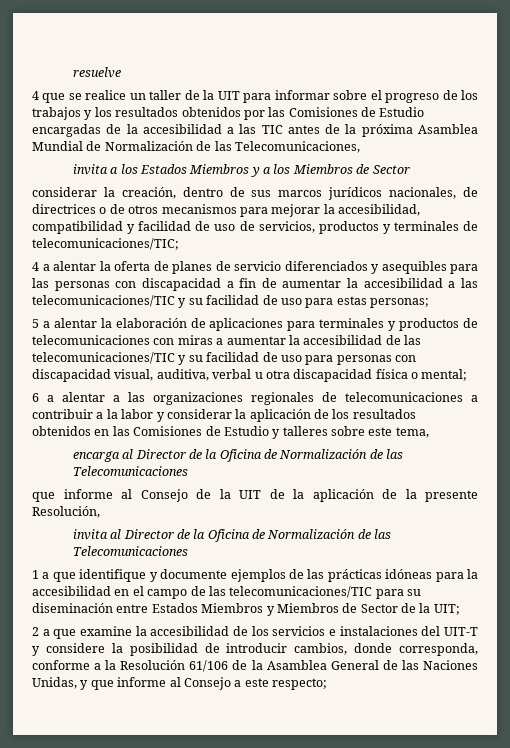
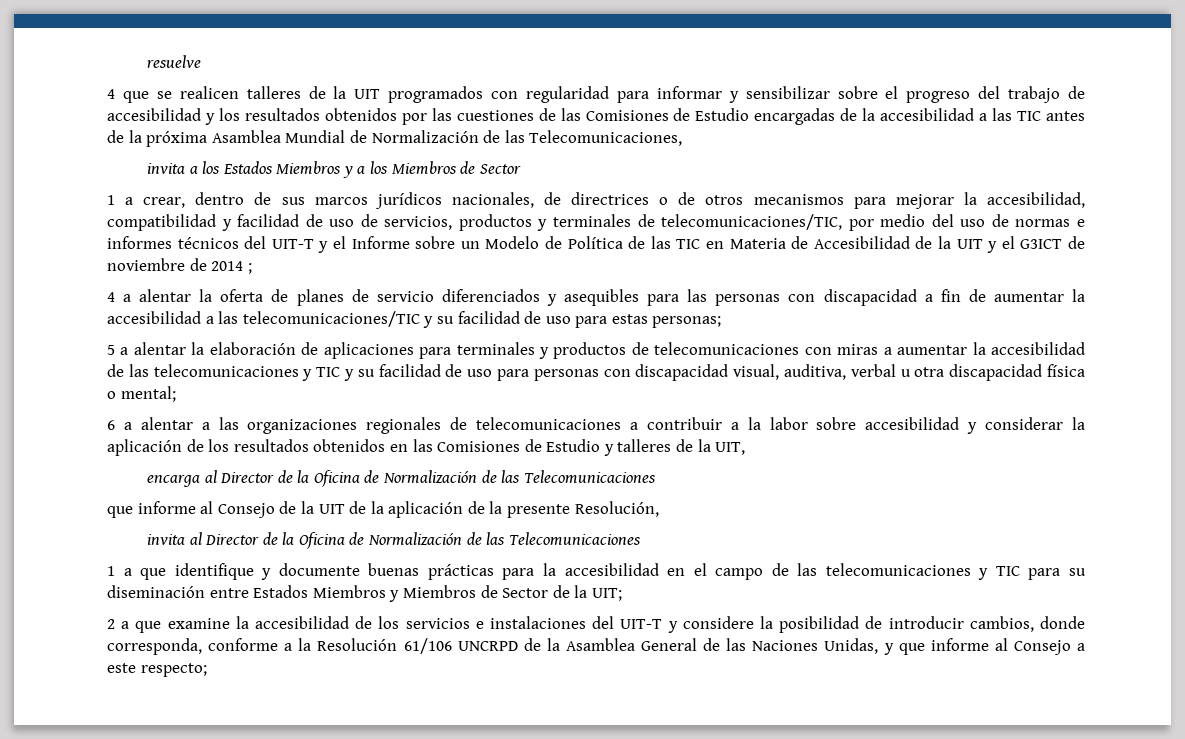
- 4 que se realice un taller de la UIT para informar sobre el progreso de los trabajos y los resultados obtenidos por las Comisiones de Estudio encargadas de la accesibilidad a las TIC antes de la próxima Asamblea Mundial de Normalización de las Telecomunicaciones,
+ 4 que se realicen talleres de la UIT programados con regularidad para informar y sensibilizar sobre el progreso del trabajo de accesibilidad y los resultados obtenidos por las cuestiones de las Comisiones de Estudio encargadas de la accesibilidad a las TIC antes de la próxima Asamblea Mundial de Normalización de las Telecomunicaciones,
- considerar la creación, dentro de sus marcos jurídicos nacionales, de directrices o de otros mecanismos para mejorar la accesibilidad, compatibilidad y facilidad de uso de servicios, productos y terminales de telecomunicaciones/TIC;
+ 1 a crear, dentro de sus marcos jurídicos nacionales, de directrices o de otros mecanismos para mejorar la accesibilidad, compatibilidad y facilidad de uso de servicios, productos y terminales de telecomunicaciones/TIC, por medio del uso de normas e informes técnicos del UIT-T y el Informe sobre un Modelo de Política de las TIC en Materia de Accesibilidad de la UIT y el G3ICT de noviembre de 2014 ;
- 5 a alentar la elaboración de aplicaciones para terminales y productos de telecomunicaciones con miras a aumentar la accesibilidad de las telecomunicaciones/TIC y su facilidad de uso para personas con discapacidad visual, auditiva, verbal u otra discapacidad física o mental;
+ 5 a alentar la elaboración de aplicaciones para terminales y productos de telecomunicaciones con miras a aumentar la accesibilidad de las telecomunicaciones y TIC y su facilidad de uso para personas con discapacidad visual, auditiva, verbal u otra discapacidad física o mental;
- 6 a alentar a las organizaciones regionales de telecomunicaciones a contribuir a la labor y considerar la aplicación de los resultados obtenidos en las Comisiones de Estudio y talleres sobre este tema,
+ 6 a alentar a las organizaciones regionales de telecomunicaciones a contribuir a la labor sobre accesibilidad y considerar la aplicación de los resultados obtenidos en las Comisiones de Estudio y talleres de la UIT,
- 1 a que identifique y documente ejemplos de las prácticas idóneas para la accesibilidad en el campo de las telecomunicaciones/TIC para su diseminación entre Estados Miembros y Miembros de Sector de la UIT;
+ 1 a que identifique y documente buenas prácticas para la accesibilidad en el campo de las telecomunicaciones y TIC para su diseminación entre Estados Miembros y Miembros de Sector de la UIT;
- 2 a que examine la accesibilidad de los servicios e instalaciones del UIT-T y considere la posibilidad de introducir cambios, donde corresponda, conforme a la Resolución 61/106 de la Asamblea General de las Naciones Unidas, y que informe al Consejo a este respecto;
+ 2 a que examine la accesibilidad de los servicios e instalaciones del UIT-T y considere la posibilidad de introducir cambios, donde corresponda, conforme a la Resolución 61/106 UNCRPD de la Asamblea General de las Naciones Unidas, y que informe al Consejo a este respecto;

